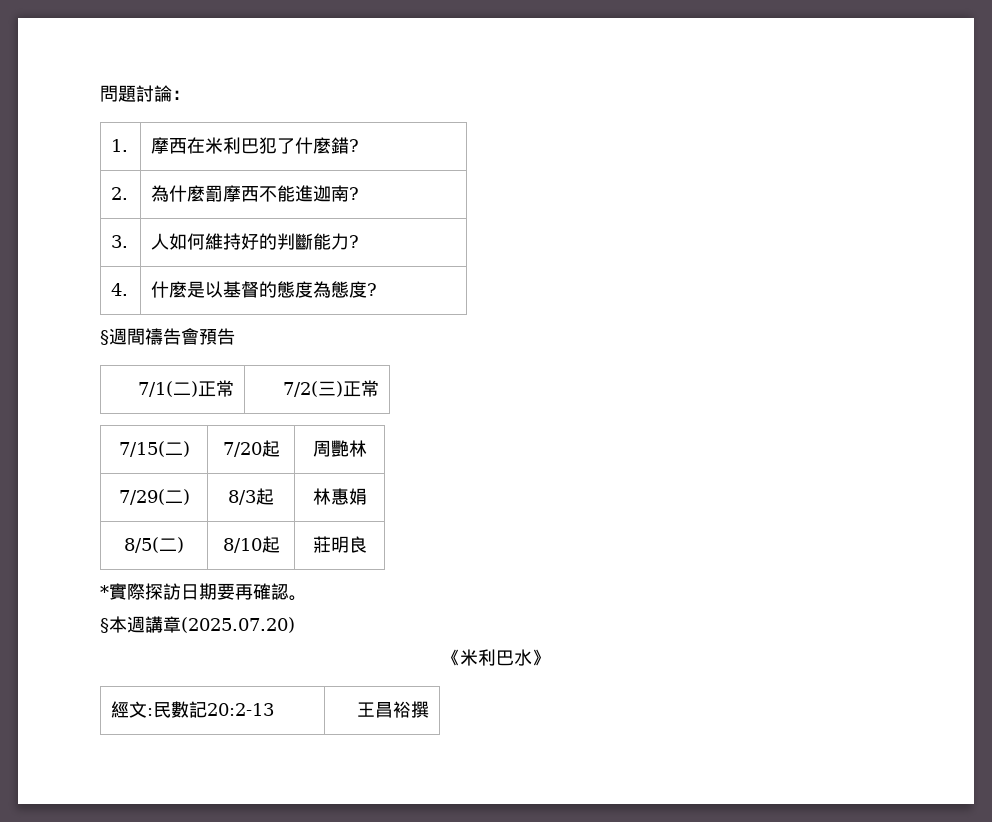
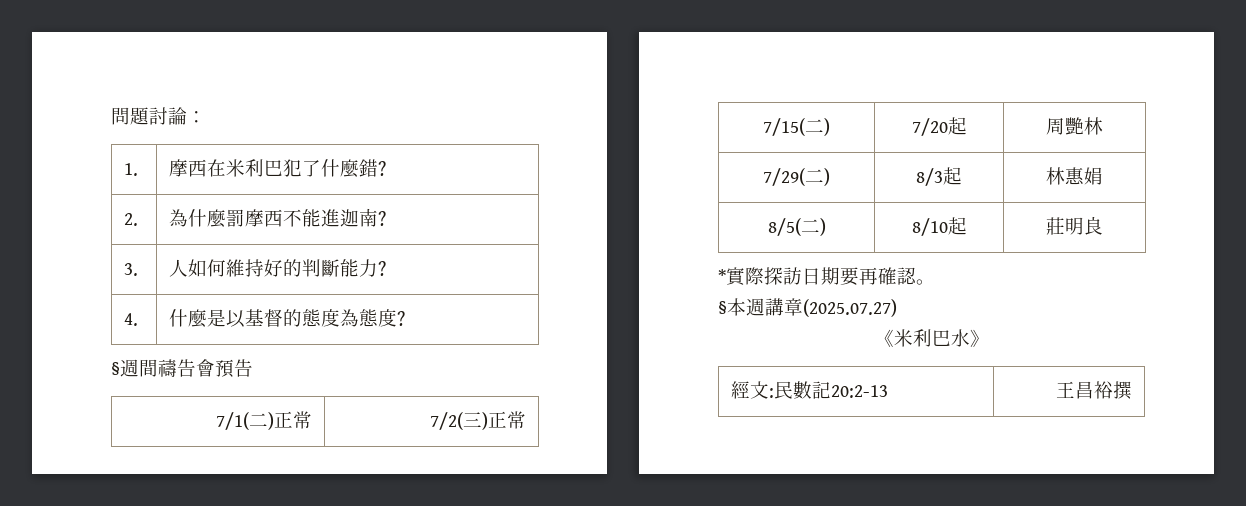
- §本週講章(2025.07.20)
+ §本週講章(2025.07.27)

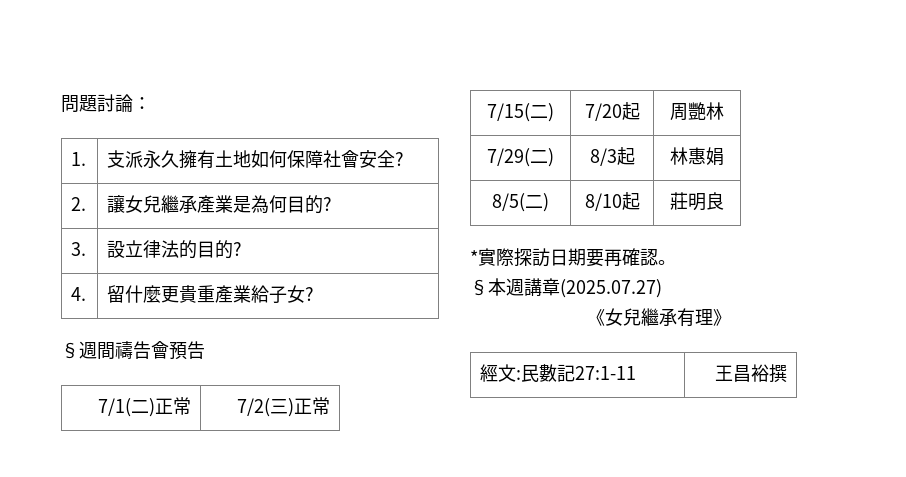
- 1. | 摩西在米利巴犯了什麼錯?
- 2. | 為什麼罰摩西不能進迦南?
- 3. | 人如何維持好的判斷能力?
- 4. | 什麼是以基督的態度為態度?
+ 1. | 支派永久擁有土地如何保障社會安全?
+ 2. | 讓女兒繼承產業是為何目的?
+ 3. | 設立律法的目的?
+ 4. | 留什麼更貴重產業給子女?
- 《米利巴水》
+ 《女兒繼承有理》
- 經文:民數記20:2-13 | 王昌裕撰
+ 經文:民數記27:1-11 | 王昌裕撰

